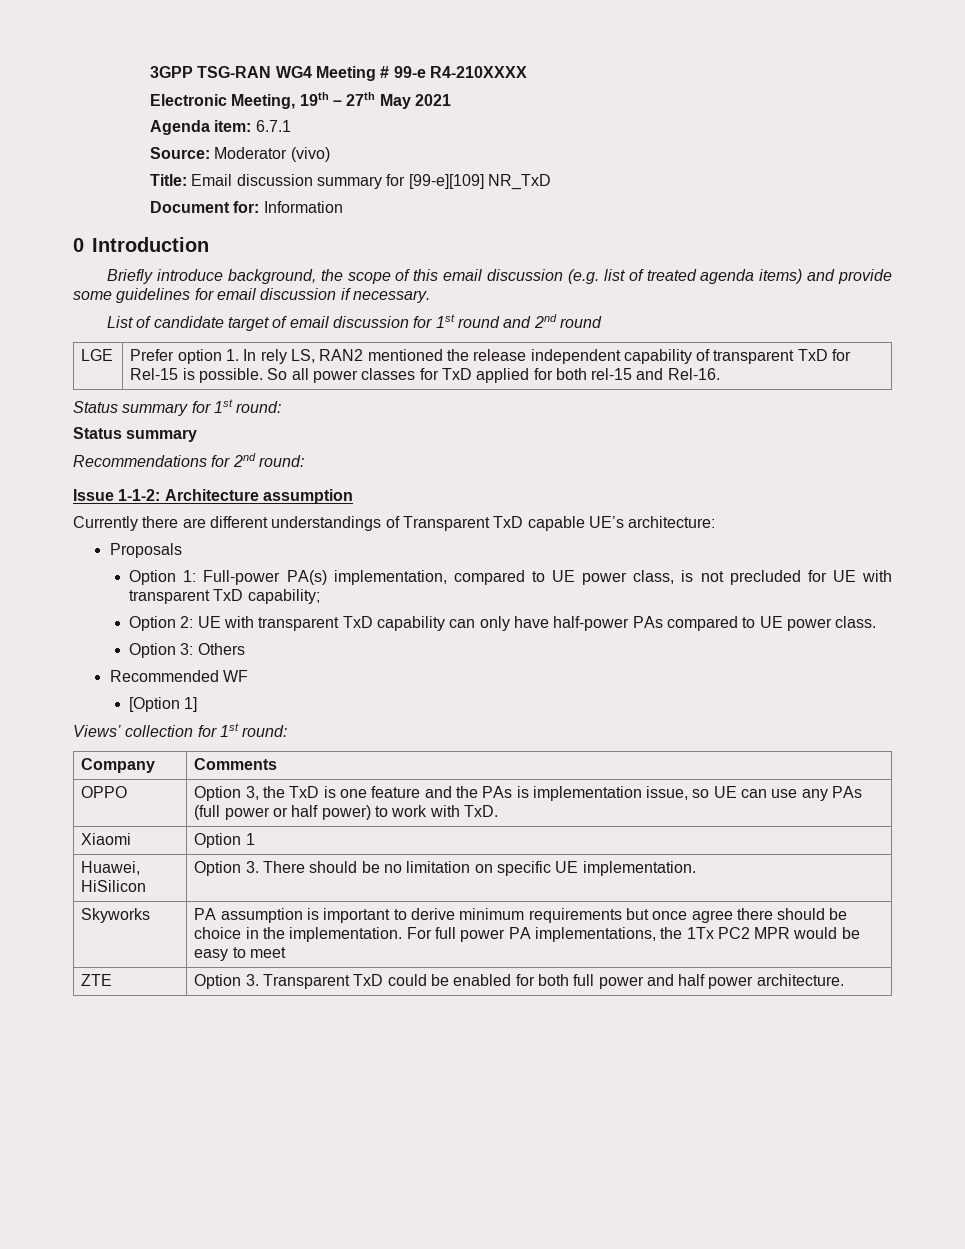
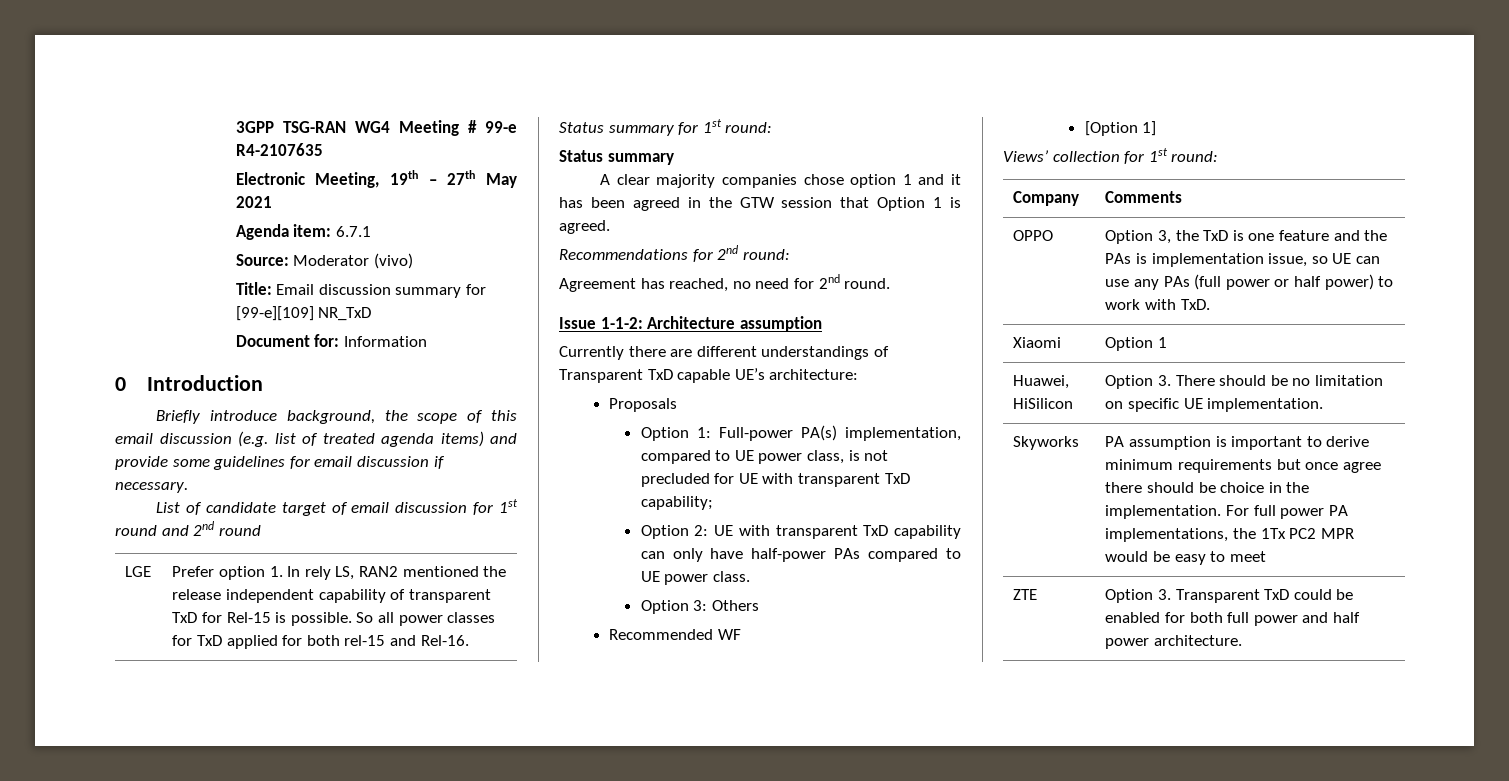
- 3GPP TSG-RAN WG4 Meeting # 99-e R4-210XXXX
+ 3GPP TSG-RAN WG4 Meeting # 99-e R4-2107635
+ A clear majority companies chose option 1 and it has been agreed in the GTW session that Option 1 is agreed.
  Recommendations for 2nd round:
+ Agreement has reached, no need for 2nd round.

